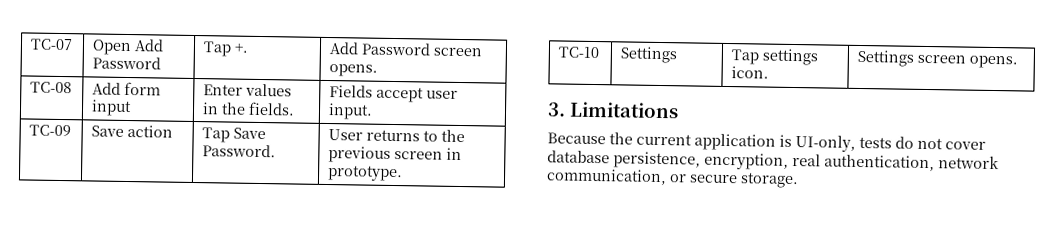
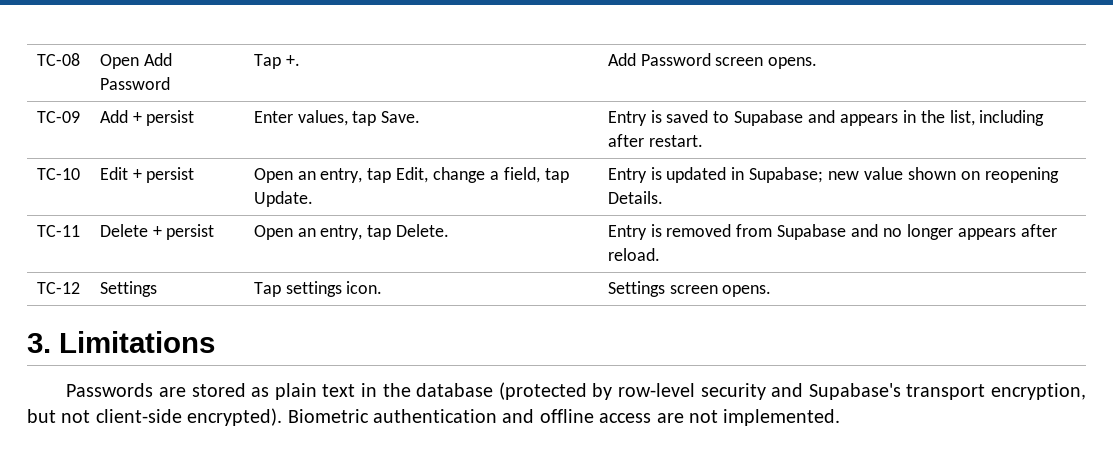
- TC-07 | Open Add Password | Tap +. | Add Password screen opens.
+ TC-08 | Open Add Password | Tap +. | Add Password screen opens.
- TC-08 | Add form input | Enter values in the fields. | Fields accept user input.
- TC-09 | Save action | Tap Save Password. | User returns to the previous screen in prototype.
- TC-10 | Settings | Tap settings icon. | Settings screen opens.
+ TC-09 | Add + persist | Enter values, tap Save. | Entry is saved to Supabase and appears in the list, including after restart.
+ TC-10 | Edit + persist | Open an entry, tap Edit, change a field, tap Update. | Entry is updated in Supabase; new value shown on reopening Details.
+ TC-11 | Delete + persist | Open an entry, tap Delete. | Entry is removed from Supabase and no longer appears after reload.
+ TC-12 | Settings | Tap settings icon. | Settings screen opens.
- Because the current application is UI-only, tests do not cover database persistence, encryption, real authentication, network communication, or secure storage.
+ Passwords are stored as plain text in the database (protected by row-level security and Supabase's transport encryption, but not client-side encrypted). Biometric authentication and offline access are not implemented.

